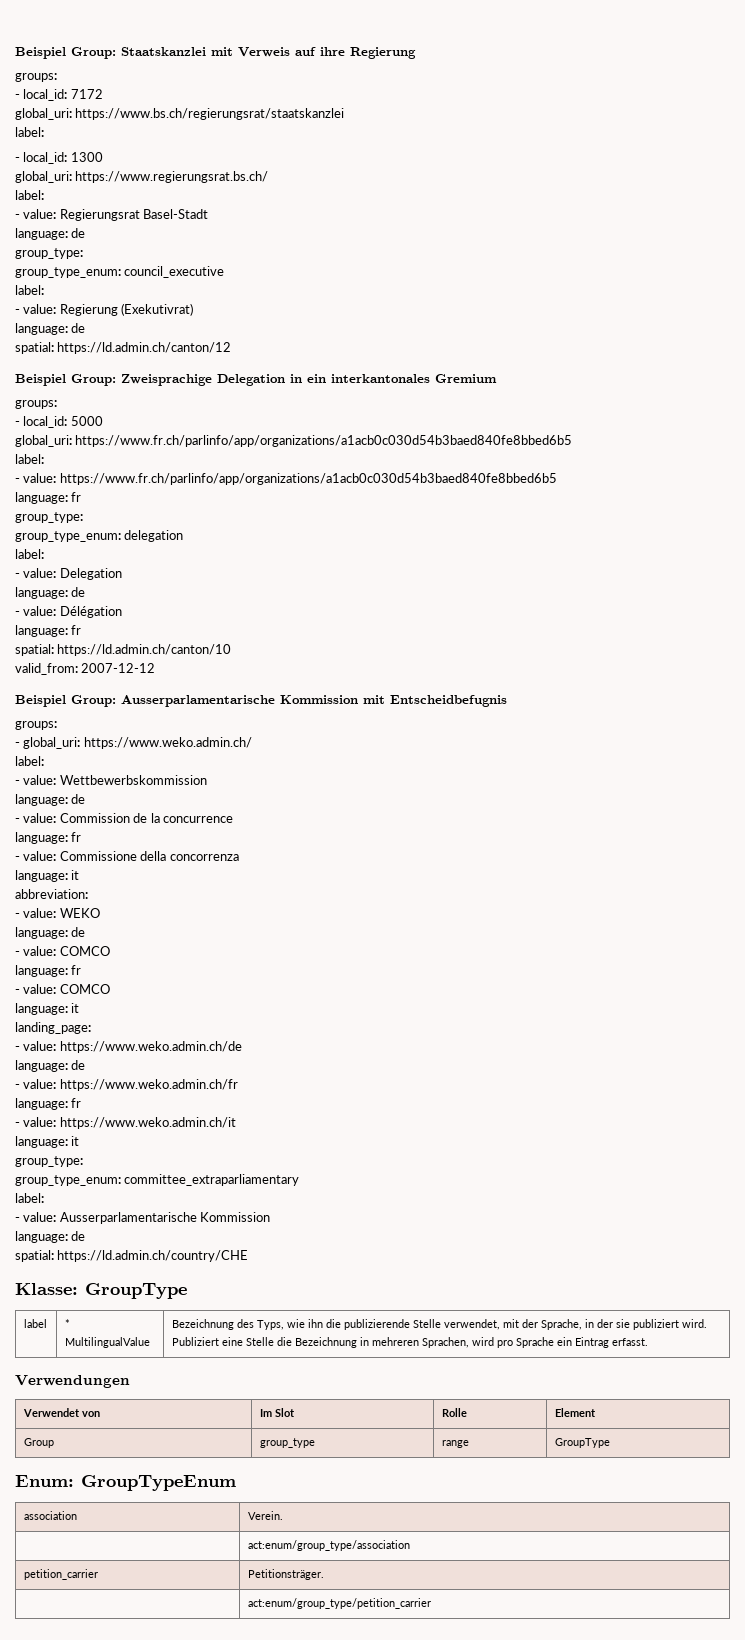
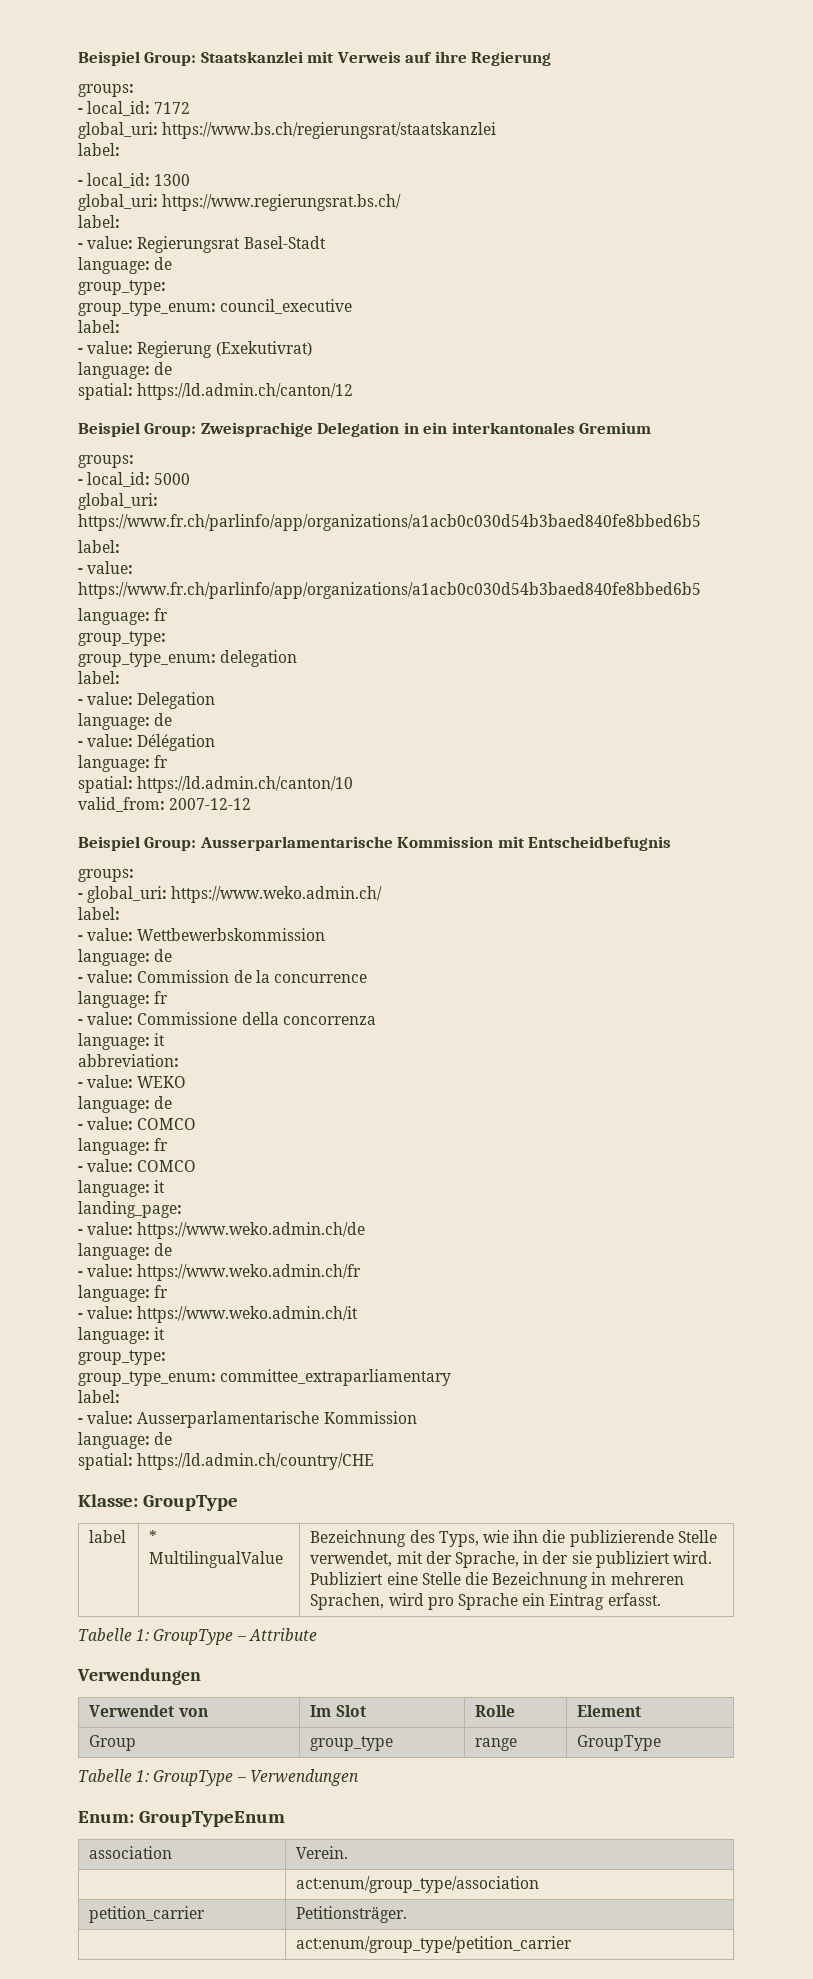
+ Tabelle 1: GroupType – Attribute
+ Tabelle 1: GroupType – Verwendungen

